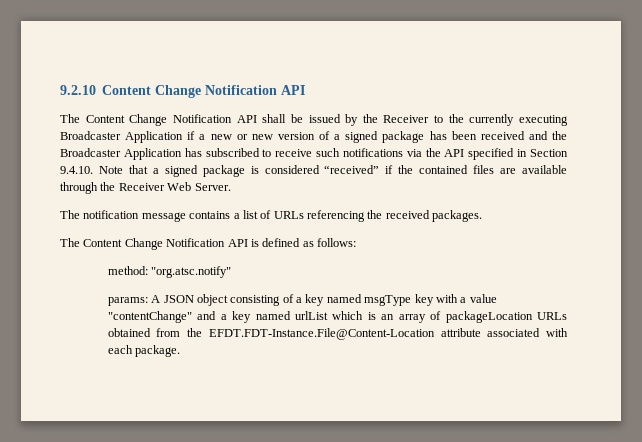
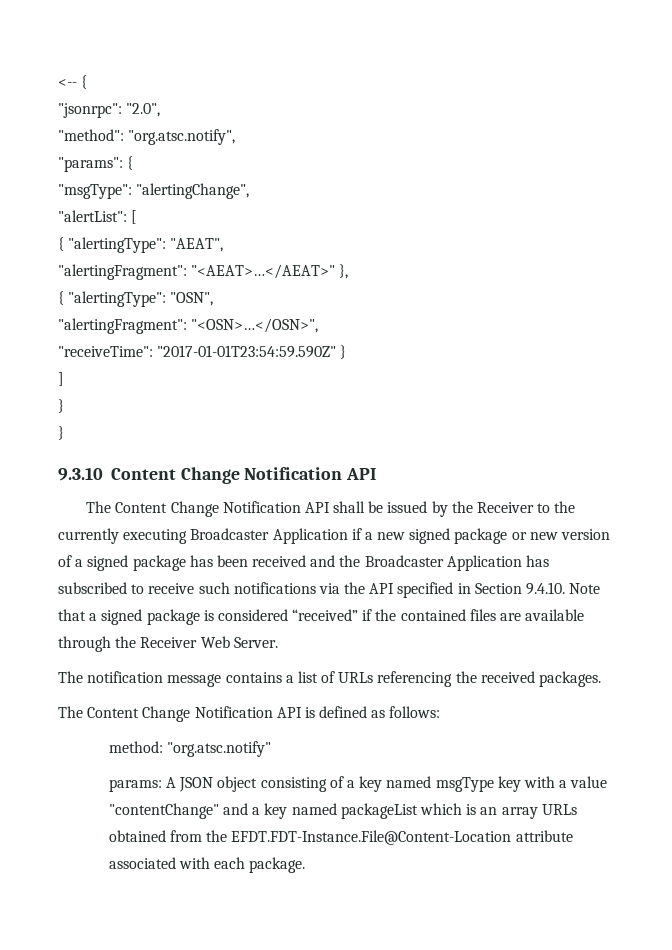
- 9.2.10 Content Change Notification API
+ <-- {
+ "jsonrpc": "2.0",
+ "method": "org.atsc.notify",
+ "params": {
+ "msgType": "alertingChange",
+ "alertList": [
+ { "alertingType": "AEAT",
+ "alertingFragment": "<AEAT>…</AEAT>" },
+ { "alertingType": "OSN",
+ "alertingFragment": "<OSN>…</OSN>",
+ "receiveTime": "2017-01-01T23:54:59.590Z" }
+ ]
+ }
+ }
+ 9.3.10 Content Change Notification API
- The Content Change Notification API shall be issued by the Receiver to the currently executing Broadcaster Application if a new or new version of a signed package has been received and the Broadcaster Application has subscribed to receive such notifications via the API specified in Section 9.4.10. Note that a signed package is considered “received” if the contained files are available through the Receiver Web Server.
+ The Content Change Notification API shall be issued by the Receiver to the currently executing Broadcaster Application if a new signed package or new version of a signed package has been received and the Broadcaster Application has subscribed to receive such notifications via the API specified in Section 9.4.10. Note that a signed package is considered “received” if the contained files are available through the Receiver Web Server.
- params: A JSON object consisting of a key named msgType key with a value "contentChange" and a key named urlList which is an array of packageLocation URLs obtained from the EFDT.FDT-Instance.File@Content-Location attribute associated with each package.
+ params: A JSON object consisting of a key named msgType key with a value "contentChange" and a key named packageList which is an array URLs obtained from the EFDT.FDT-Instance.File@Content-Location attribute associated with each package.

